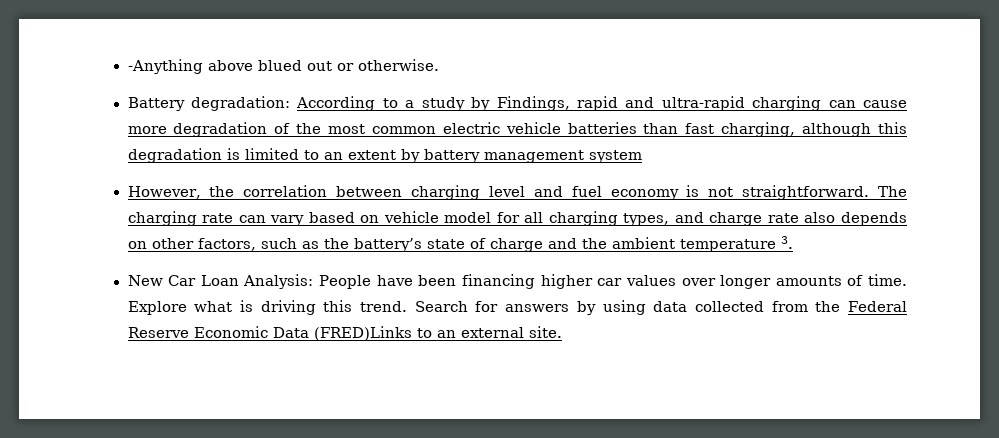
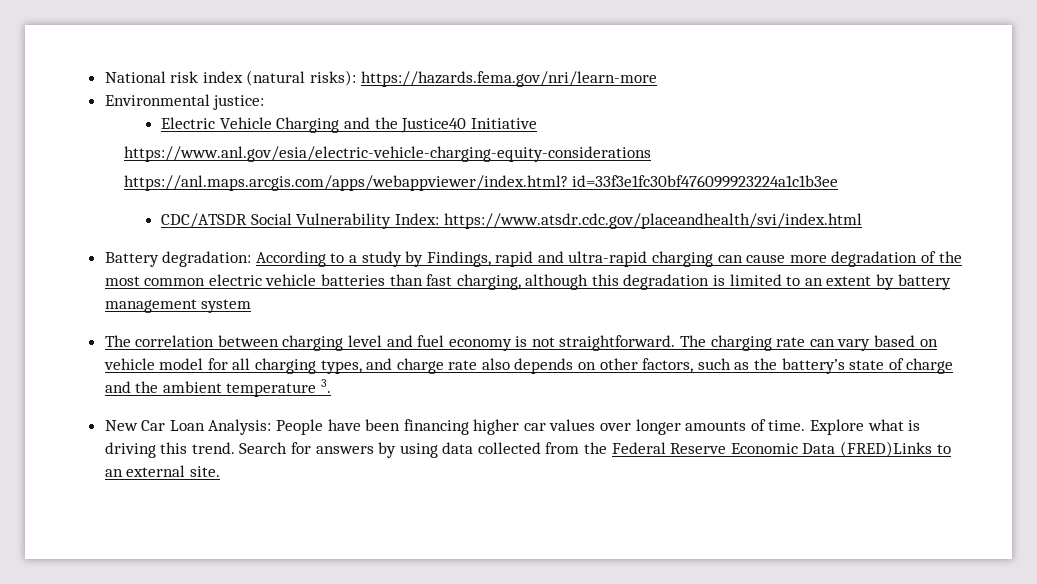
- -Anything above blued out or otherwise.
+ National risk index (natural risks): https://hazards.fema.gov/nri/learn-more
+ Environmental justice:
+ Electric Vehicle Charging and the Justice40 Initiative
+ https://www.anl.gov/esia/electric-vehicle-charging-equity-considerations
+ https://anl.maps.arcgis.com/apps/webappviewer/index.html? id=33f3e1fc30bf476099923224a1c1b3ee
+ CDC/ATSDR Social Vulnerability Index: https://www.atsdr.cdc.gov/placeandhealth/svi/index.html
- However, the correlation between charging level and fuel economy is not straightforward.
+ The correlation between charging level and fuel economy is not straightforward.

